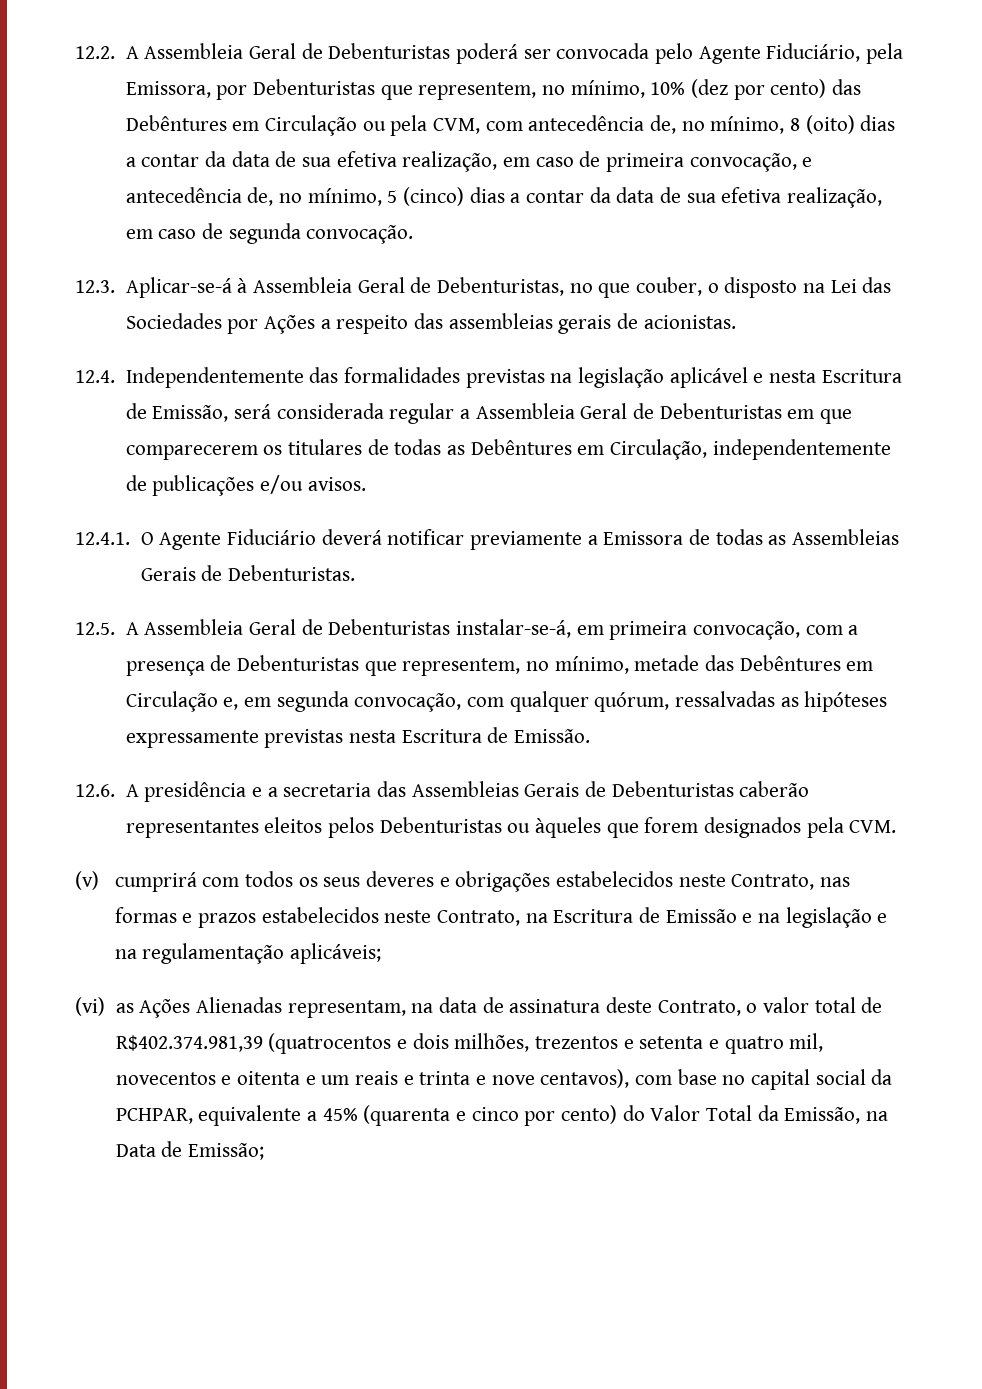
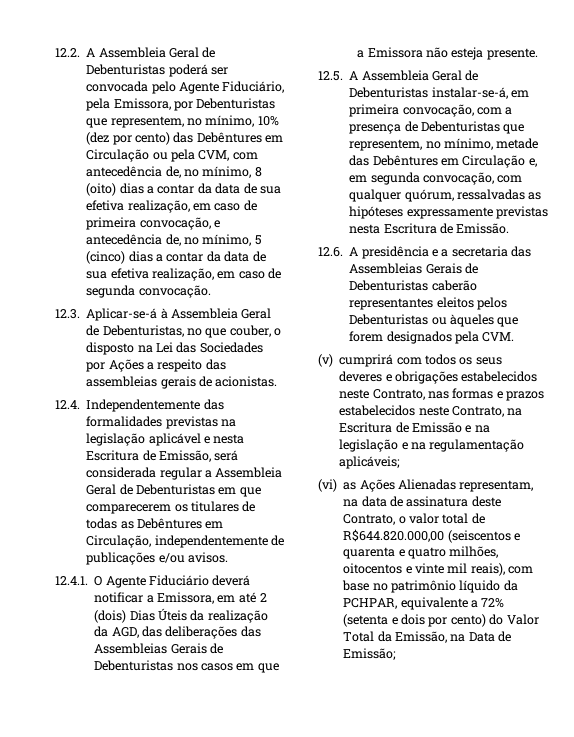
- 12.4.1. O Agente Fiduciário deverá notificar previamente a Emissora de todas as Assembleias Gerais de Debenturistas.
+ 12.4.1. O Agente Fiduciário deverá notificar a Emissora, em até 2 (dois) Dias Úteis da realização da AGD, das deliberações das Assembleias Gerais de Debenturistas nos casos em que a Emissora não esteja presente.
- (vi) as Ações Alienadas representam, na data de assinatura deste Contrato, o valor total de R$402.374.981,39 (quatrocentos e dois milhões, trezentos e setenta e quatro mil, novecentos e oitenta e um reais e trinta e nove centavos), com base no capital social da PCHPAR, equivalente a 45% (quarenta e cinco por cento) do Valor Total da Emissão, na Data de Emissão;
+ (vi) as Ações Alienadas representam, na data de assinatura deste Contrato, o valor total de R$644.820.000,00 (seiscentos e quarenta e quatro milhões, oitocentos e vinte mil reais), com base no patrimônio líquido da PCHPAR, equivalente a 72% (setenta e dois por cento) do Valor Total da Emissão, na Data de Emissão;

